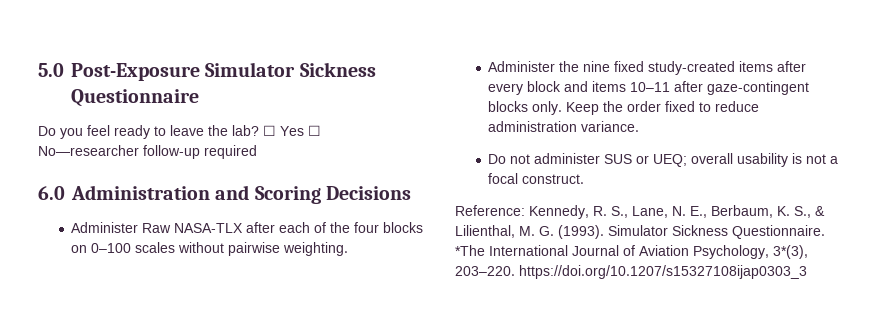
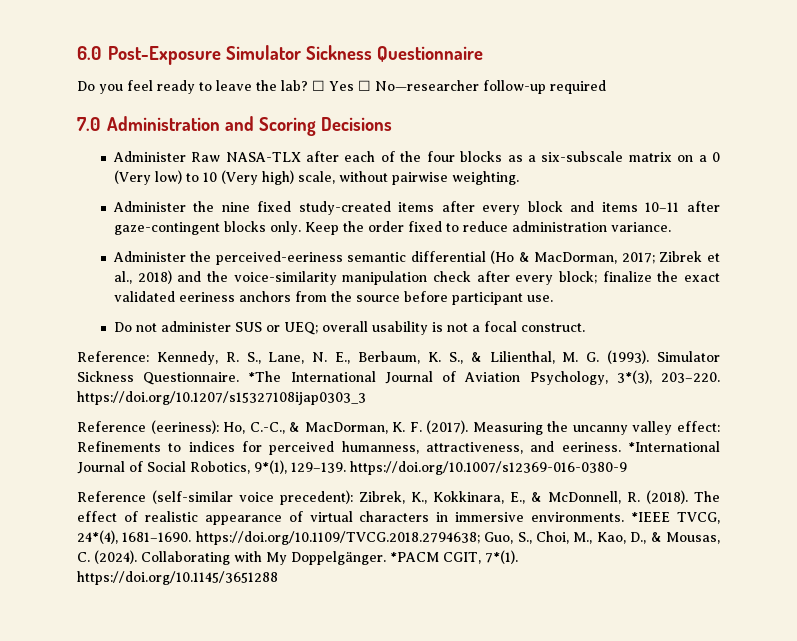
- 5.0 Post-Exposure Simulator Sickness Questionnaire
+ 6.0 Post-Exposure Simulator Sickness Questionnaire
- 6.0 Administration and Scoring Decisions
+ 7.0 Administration and Scoring Decisions
- Administer Raw NASA-TLX after each of the four blocks on 0–100 scales without pairwise weighting.
+ Administer Raw NASA-TLX after each of the four blocks as a six-subscale matrix on a 0 (Very low) to 10 (Very high) scale, without pairwise weighting.
+ Administer the perceived-eeriness semantic differential (Ho & MacDorman, 2017; Zibrek et al., 2018) and the voice-similarity manipulation check after every block; finalize the exact validated eeriness anchors from the source before participant use.
+ Reference (eeriness): Ho, C.-C., & MacDorman, K. F. (2017). Measuring the uncanny valley effect: Refinements to indices for perceived humanness, attractiveness, and eeriness. *International Journal of Social Robotics, 9*(1), 129–139. https://doi.org/10.1007/s12369-016-0380-9
+ Reference (self-similar voice precedent): Zibrek, K., Kokkinara, E., & McDonnell, R. (2018). The effect of realistic appearance of virtual characters in immersive environments. *IEEE TVCG, 24*(4), 1681–1690. https://doi.org/10.1109/TVCG.2018.2794638; Guo, S., Choi, M., Kao, D., & Mousas, C. (2024). Collaborating with My Doppelgänger. *PACM CGIT, 7*(1). https://doi.org/10.1145/3651288

